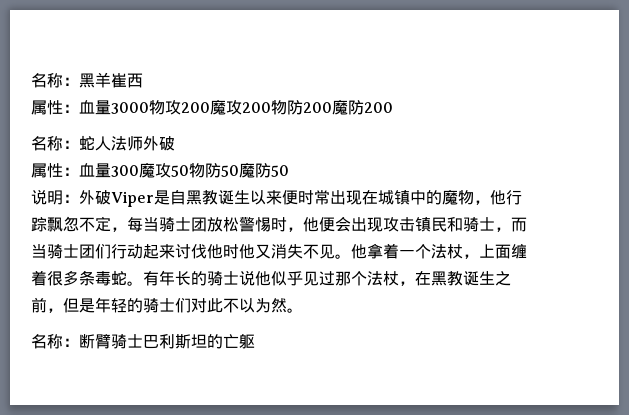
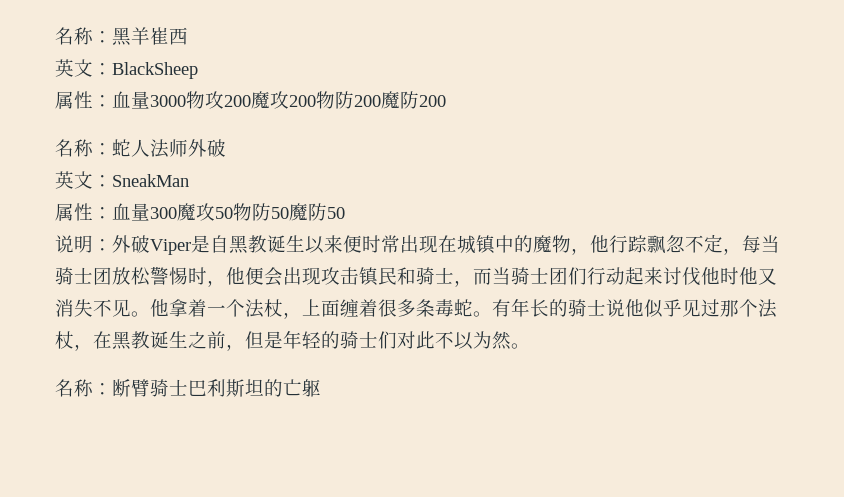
+ 英文：BlackSheep
+ 英文：SneakMan

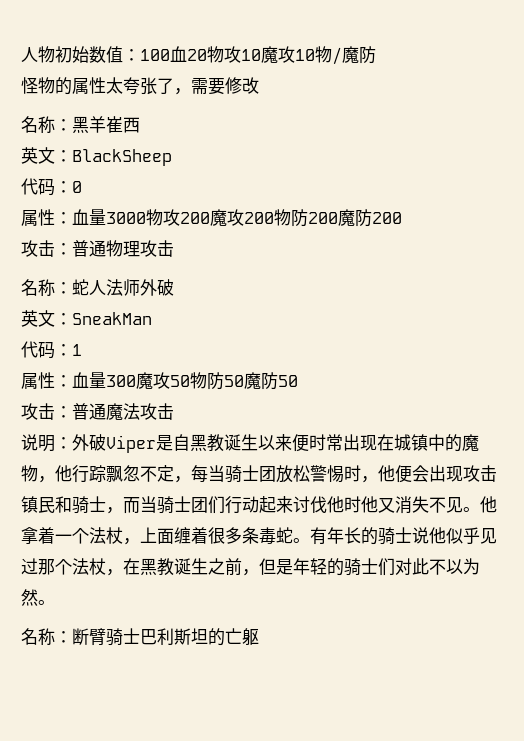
+ 人物初始数值：100血20物攻10魔攻10物/魔防
+ 怪物的属性太夸张了，需要修改
+ 代码：0
+ 攻击：普通物理攻击
+ 代码：1
+ 攻击：普通魔法攻击

